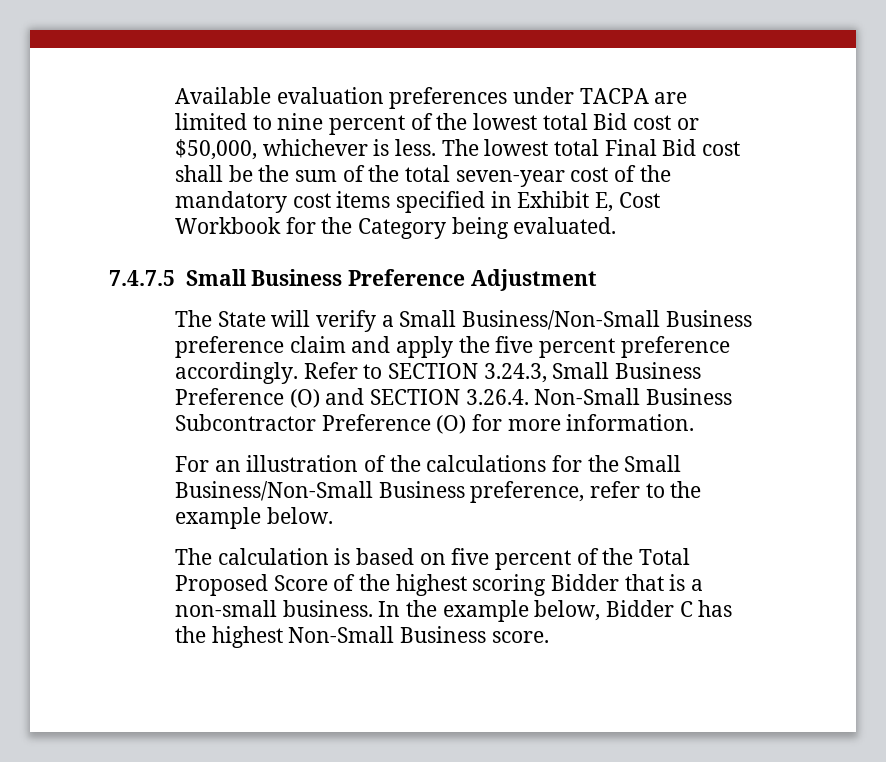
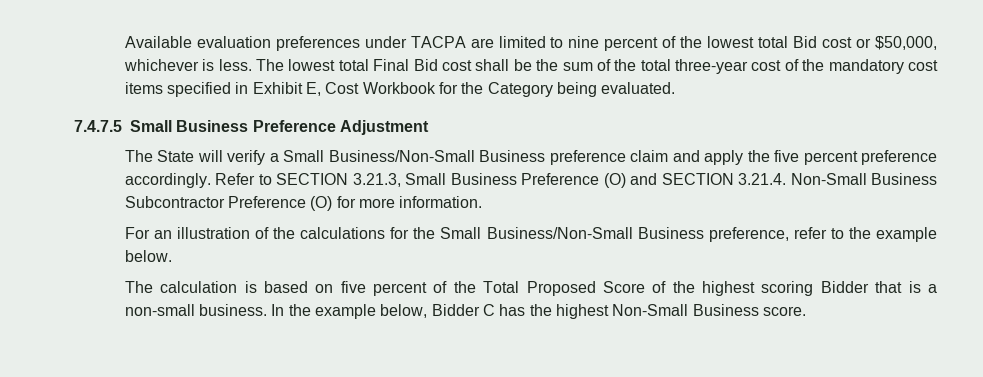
- The lowest total Final Bid cost shall be the sum of the total seven-year cost of the mandatory cost items specified in Exhibit E, Cost Workbook for the Category being evaluated.
+ The lowest total Final Bid cost shall be the sum of the total three-year cost of the mandatory cost items specified in Exhibit E, Cost Workbook for the Category being evaluated.
- Refer to SECTION 3.24.3, Small Business Preference (O) and SECTION 3.26.4. Non-Small Business Subcontractor Preference (O) for more information.
+ Refer to SECTION 3.21.3, Small Business Preference (O) and SECTION 3.21.4. Non-Small Business Subcontractor Preference (O) for more information.

